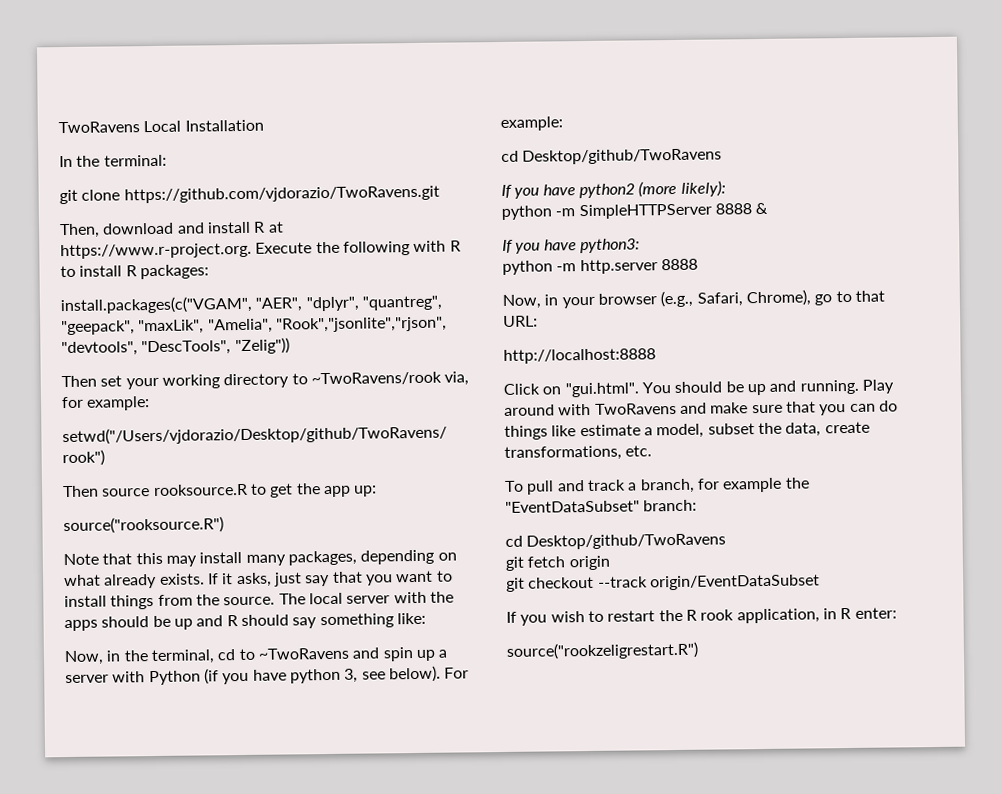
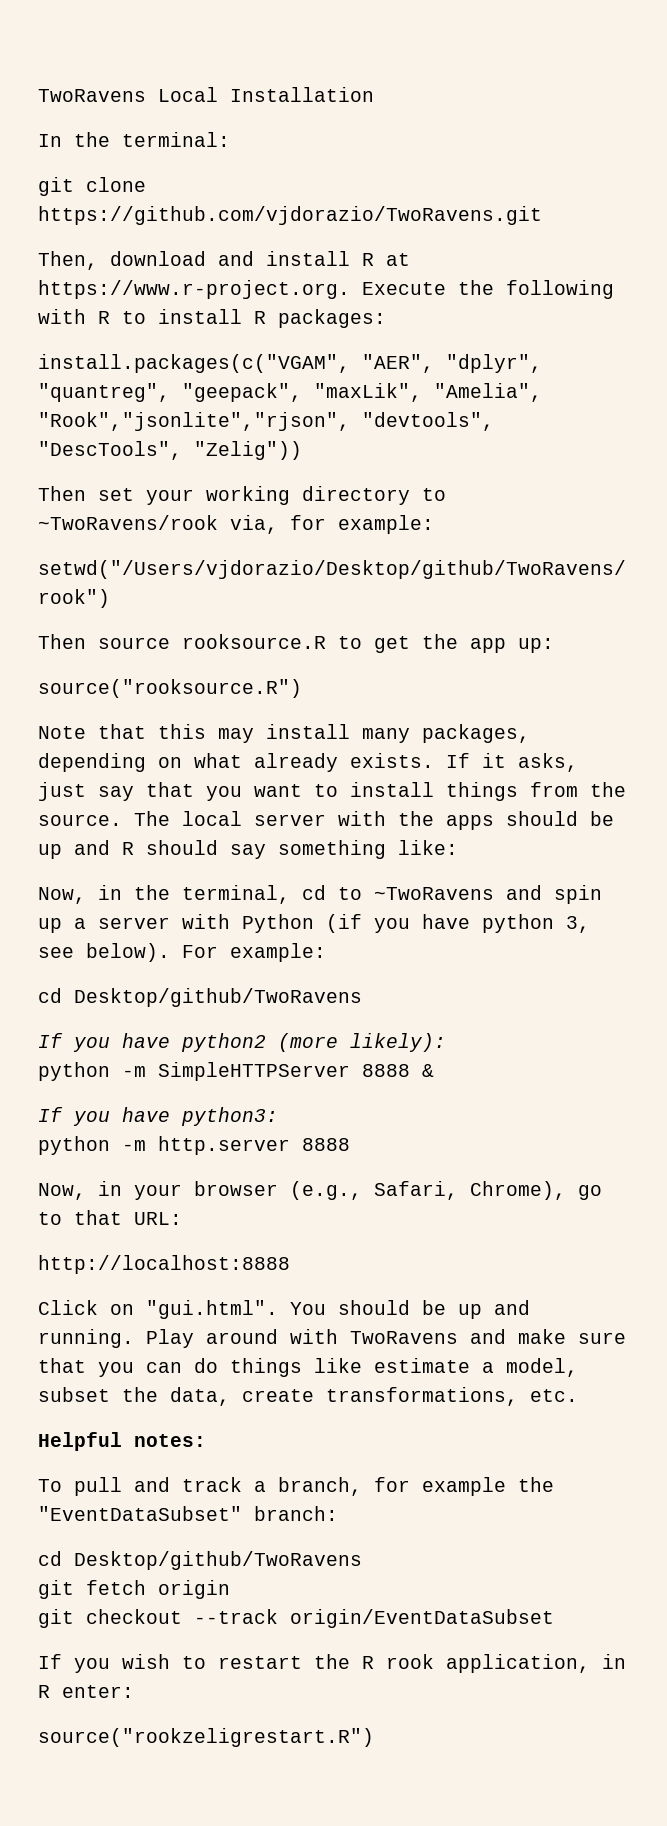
+ Helpful notes:

